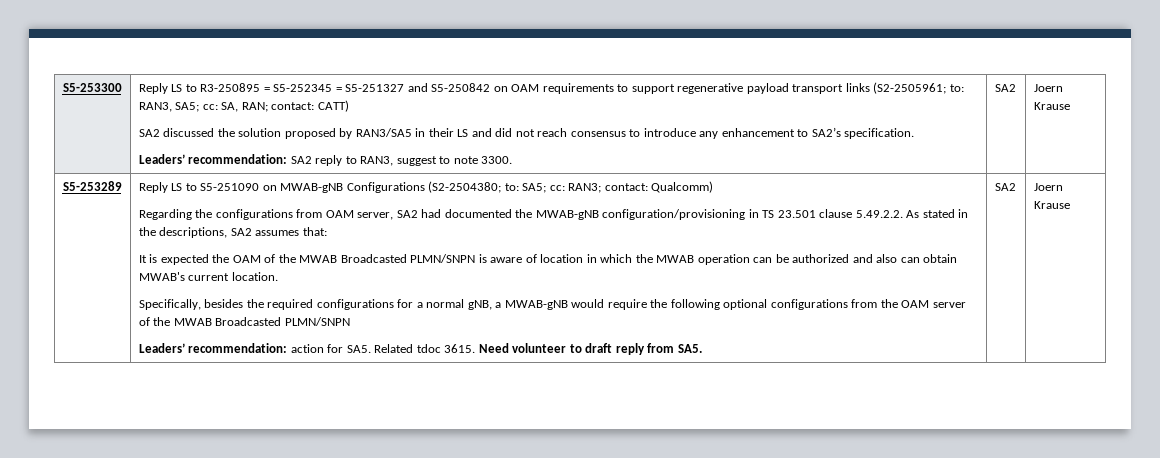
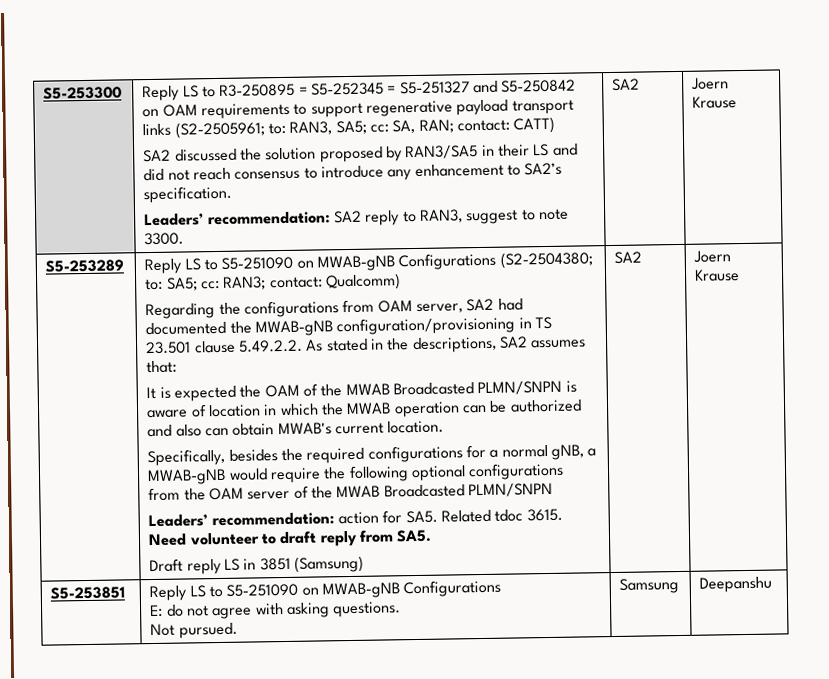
- Need volunteer to draft reply from SA5. | SA2 | Joern Krause
+ Need volunteer to draft reply from SA5.
+ Draft reply LS in 3851 (Samsung) | SA2 | Joern Krause
+ S5-253851 | Reply LS to S5-251090 on MWAB-gNB Configurations
+ E: do not agree with asking questions.
+ Not pursued. | Samsung | Deepanshu

